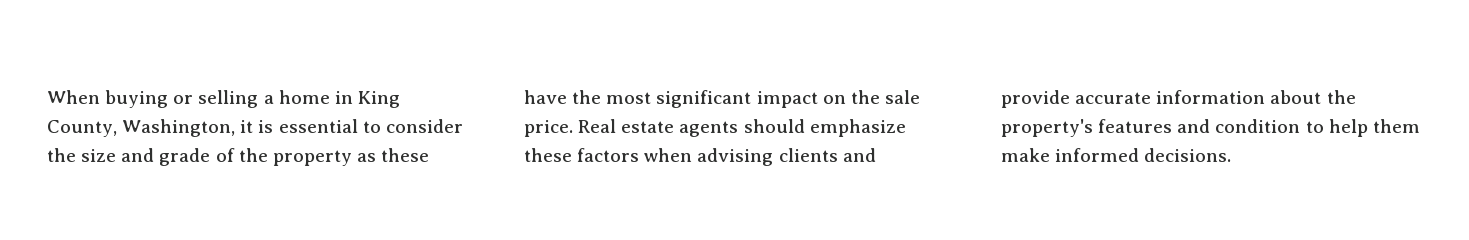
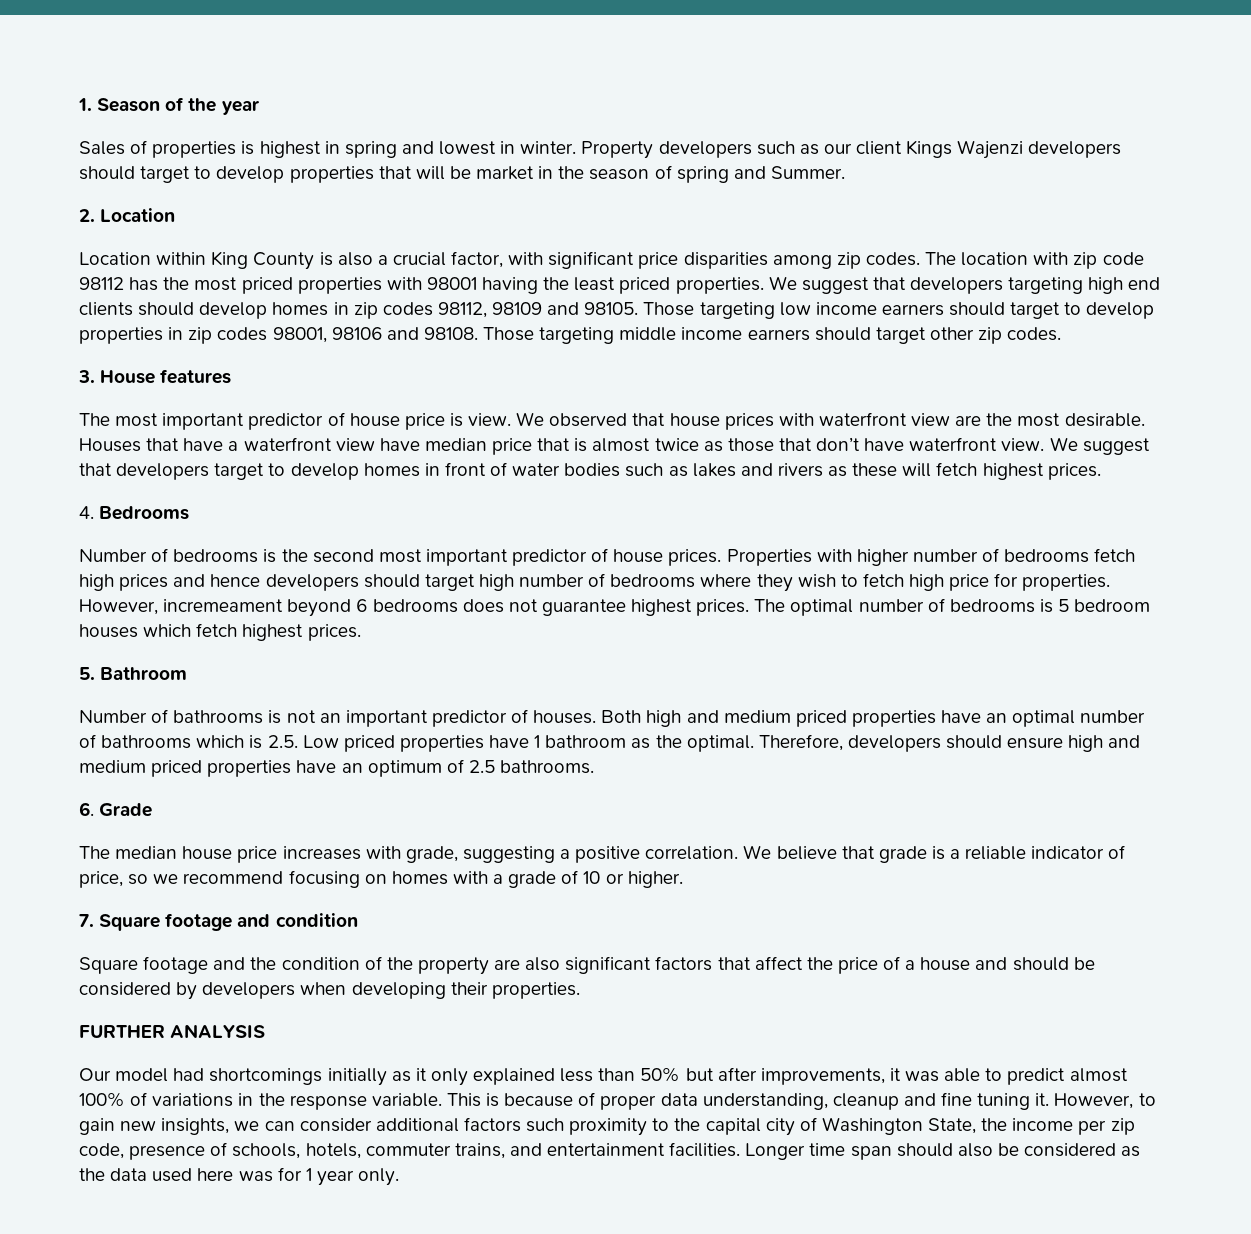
- When buying or selling a home in King County, Washington, it is essential to consider the size and grade of the property as these have the most significant impact on the sale price. Real estate agents should emphasize these factors when advising clients and provide accurate information about the property's features and condition to help them make informed decisions.
+ 1. Season of the year
+ Sales of properties is highest in spring and lowest in winter. Property developers such as our client Kings Wajenzi developers should target to develop properties that will be market in the season of spring and Summer.
+ 2. Location
+ Location within King County is also a crucial factor, with significant price disparities among zip codes. The location with zip code 98112 has the most priced properties with 98001 having the least priced properties. We suggest that developers targeting high end clients should develop homes in zip codes 98112, 98109 and 98105. Those targeting low income earners should target to develop properties in zip codes 98001, 98106 and 98108. Those targeting middle income earners should target other zip codes.
+ 3. House features
+ The most important predictor of house price is view. We observed that house prices with waterfront view are the most desirable. Houses that have a waterfront view have median price that is almost twice as those that don’t have waterfront view. We suggest that developers target to develop homes in front of water bodies such as lakes and rivers as these will fetch highest prices.
+ 4. Bedrooms
+ Number of bedrooms is the second most important predictor of house prices. Properties with higher number of bedrooms fetch high prices and hence developers should target high number of bedrooms where they wish to fetch high price for properties. However, incremeament beyond 6 bedrooms does not guarantee highest prices. The optimal number of bedrooms is 5 bedroom houses which fetch highest prices.
+ 5. Bathroom
+ Number of bathrooms is not an important predictor of houses. Both high and medium priced properties have an optimal number of bathrooms which is 2.5. Low priced properties have 1 bathroom as the optimal. Therefore, developers should ensure high and medium priced properties have an optimum of 2.5 bathrooms.
+ 6. Grade
+ The median house price increases with grade, suggesting a positive correlation. We believe that grade is a reliable indicator of price, so we recommend focusing on homes with a grade of 10 or higher.
+ 7. Square footage and condition
+ Square footage and the condition of the property are also significant factors that affect the price of a house and should be considered by developers when developing their properties.
+ FURTHER ANALYSIS
+ Our model had shortcomings initially as it only explained less than 50% but after improvements, it was able to predict almost 100% of variations in the response variable. This is because of proper data understanding, cleanup and fine tuning it. However, to gain new insights, we can consider additional factors such proximity to the capital city of Washington State, the income per zip code, presence of schools, hotels, commuter trains, and entertainment facilities. Longer time span should also be considered as the data used here was for 1 year only.

